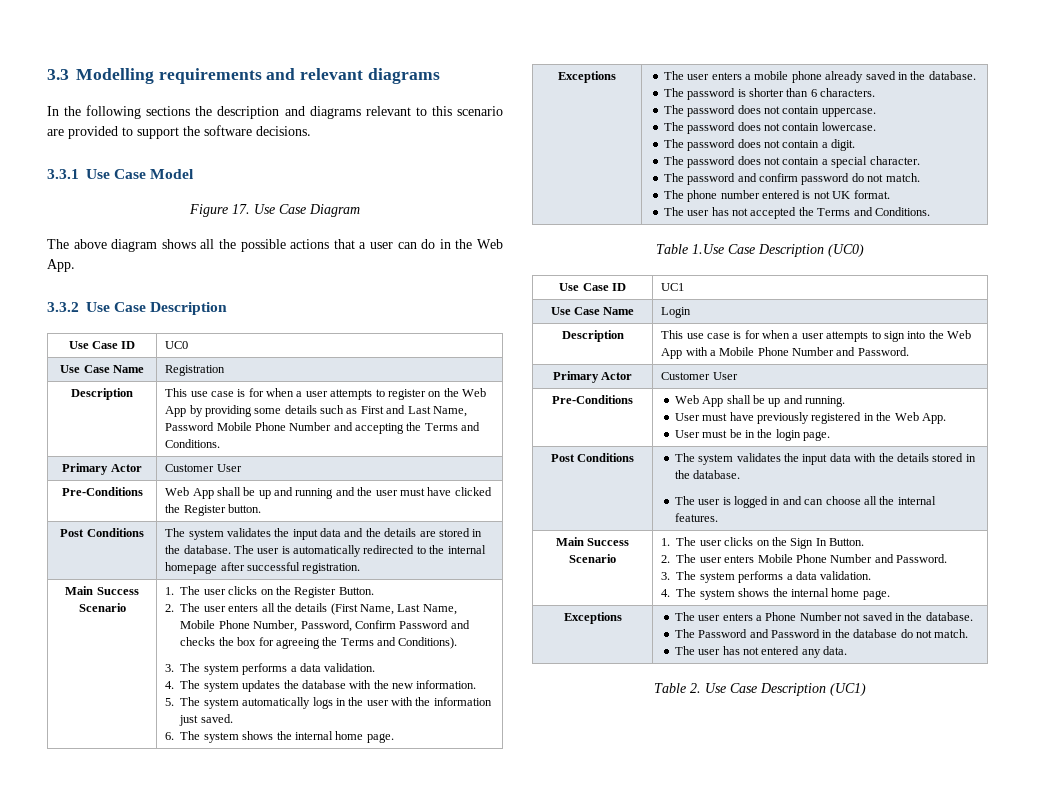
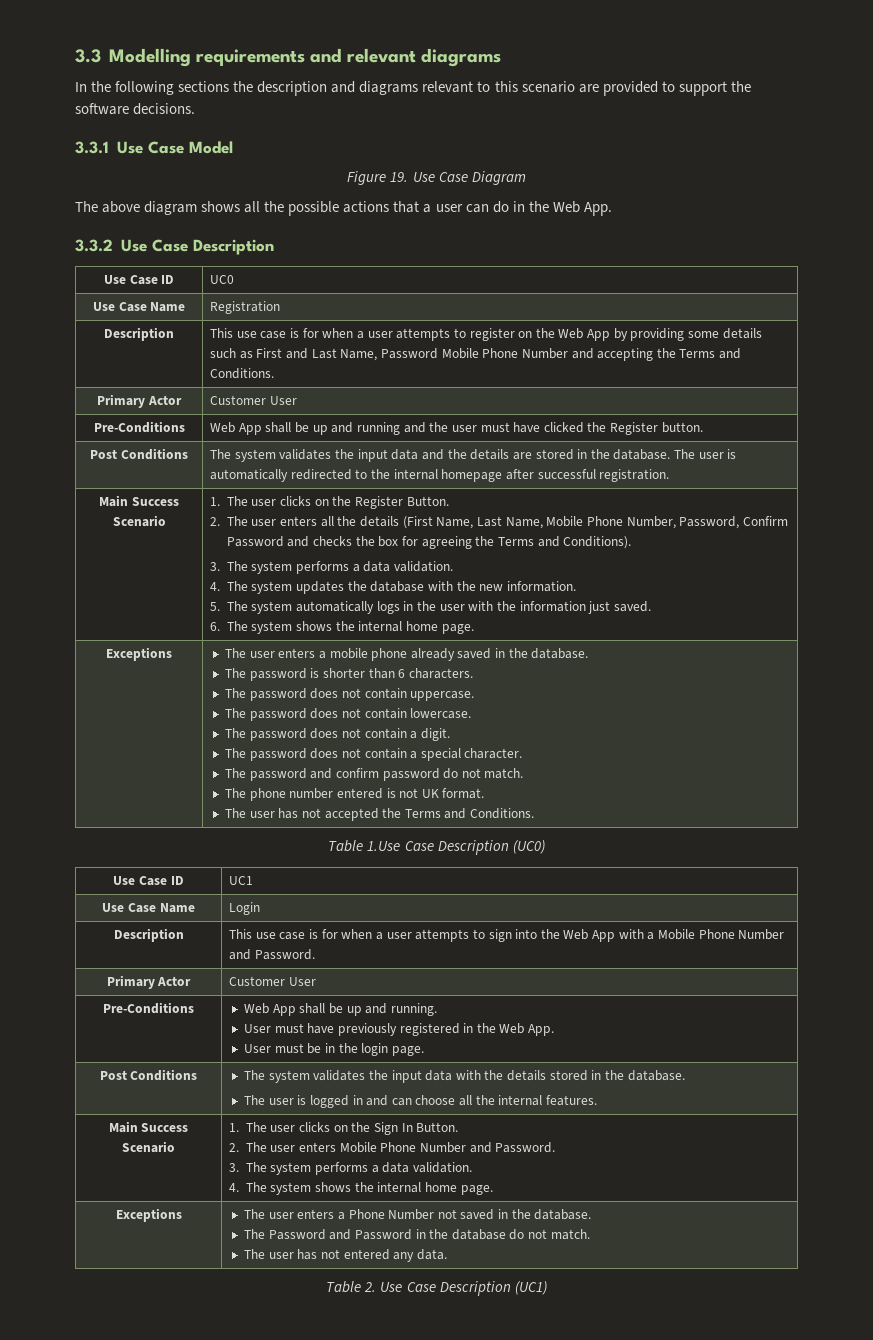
- Figure 17. Use Case Diagram
+ Figure 19. Use Case Diagram

